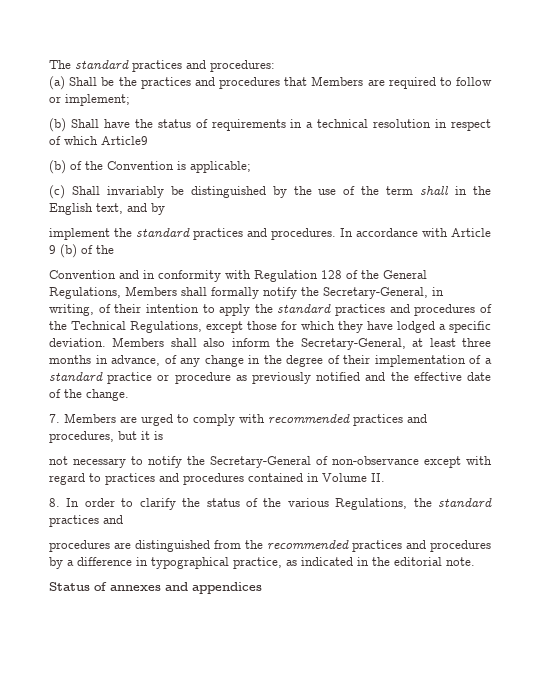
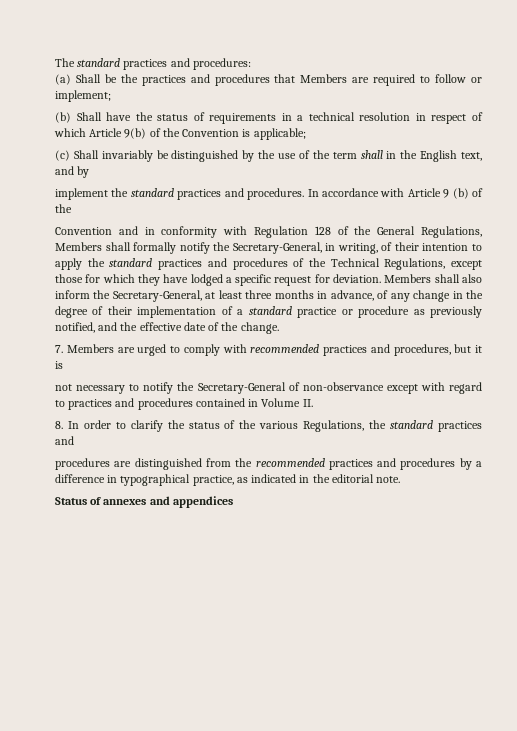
- (b) Shall have the status of requirements in a technical resolution in respect of which Article9
- (b) of the Convention is applicable;
+ (b) Shall have the status of requirements in a technical resolution in respect of which Article 9(b) of the Convention is applicable;
- Convention and in conformity with Regulation 128 of the General Regulations, Members shall formally notify the Secretary-General, in writing, of their intention to apply the standard practices and procedures of the Technical Regulations, except those for which they have lodged a specific deviation.
+ Convention and in conformity with Regulation 128 of the General Regulations, Members shall formally notify the Secretary-General, in writing, of their intention to apply the standard practices and procedures of the Technical Regulations, except those for which they have lodged a specific request for deviation.
- Members shall also inform the Secretary-General, at least three months in advance, of any change in the degree of their implementation of a standard practice or procedure as previously notified and the effective date of the change.
+ Members shall also inform the Secretary-General, at least three months in advance, of any change in the degree of their implementation of a standard practice or procedure as previously notified, and the effective date of the change.

